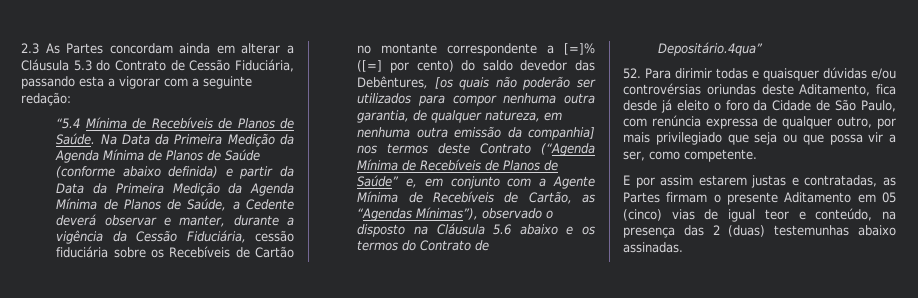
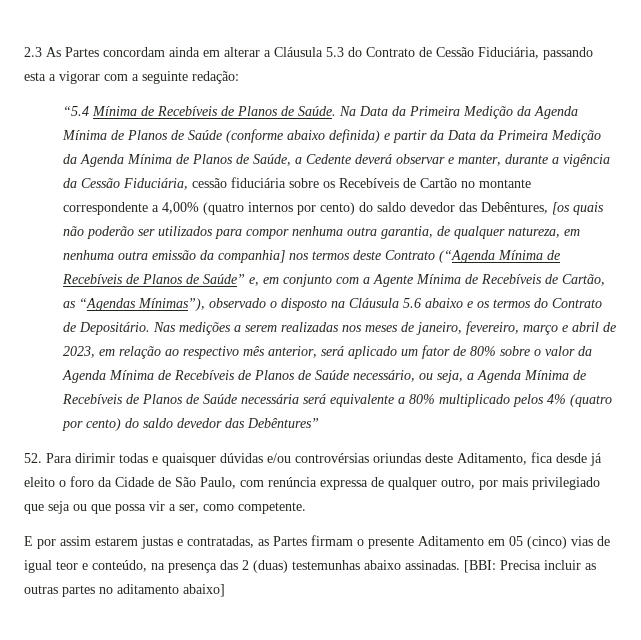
- Na Data da Primeira Medição da Agenda Mínima de Planos de Saúde (conforme abaixo definida) e partir da Data da Primeira Medição da Agenda Mínima de Planos de Saúde, a Cedente deverá observar e manter, durante a vigência da Cessão Fiduciária, cessão fiduciária sobre os Recebíveis de Cartão no montante correspondente a [=]% ([=] por cento) do saldo devedor das Debêntures, [os quais não poderão ser utilizados para compor nenhuma outra garantia, de qualquer natureza, em nenhuma outra emissão da companhia] nos termos deste Contrato (“Agenda Mínima de Recebíveis de Planos de Saúde” e, em conjunto com a Agente Mínima de Recebíveis de Cartão, as “Agendas Mínimas”), observado o disposto na Cláusula 5.6 abaixo e os termos do Contrato de Depositário.4qua”
+ Na Data da Primeira Medição da Agenda Mínima de Planos de Saúde (conforme abaixo definida) e partir da Data da Primeira Medição da Agenda Mínima de Planos de Saúde, a Cedente deverá observar e manter, durante a vigência da Cessão Fiduciária, cessão fiduciária sobre os Recebíveis de Cartão no montante correspondente a 4,00% (quatro internos por cento) do saldo devedor das Debêntures, [os quais não poderão ser utilizados para compor nenhuma outra garantia, de qualquer natureza, em nenhuma outra emissão da companhia] nos termos deste Contrato (“Agenda Mínima de Recebíveis de Planos de Saúde” e, em conjunto com a Agente Mínima de Recebíveis de Cartão, as “Agendas Mínimas”), observado o disposto na Cláusula 5.6 abaixo e os termos do Contrato de Depositário. Nas medições a serem realizadas nos meses de janeiro, fevereiro, março e abril de 2023, em relação ao respectivo mês anterior, será aplicado um fator de 80% sobre o valor da Agenda Mínima de Recebíveis de Planos de Saúde necessário, ou seja, a Agenda Mínima de Recebíveis de Planos de Saúde necessária será equivalente a 80% multiplicado pelos 4% (quatro por cento) do saldo devedor das Debêntures”
+ [BBI: Precisa incluir as outras partes no aditamento abaixo]

